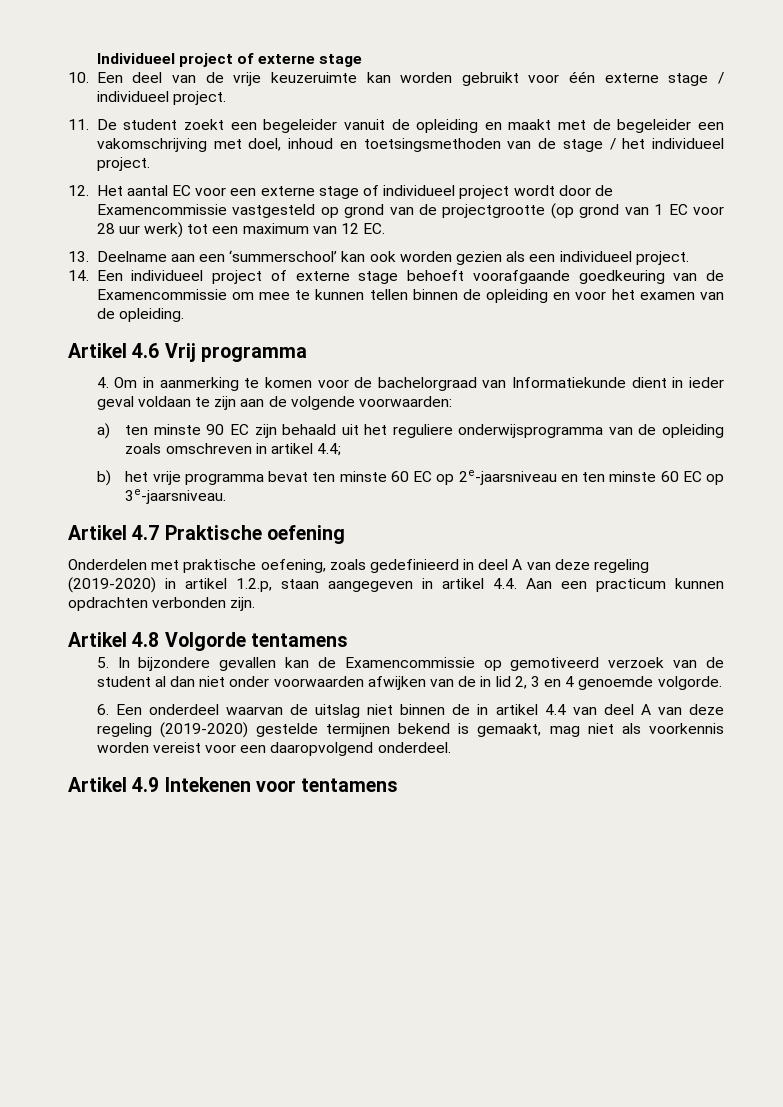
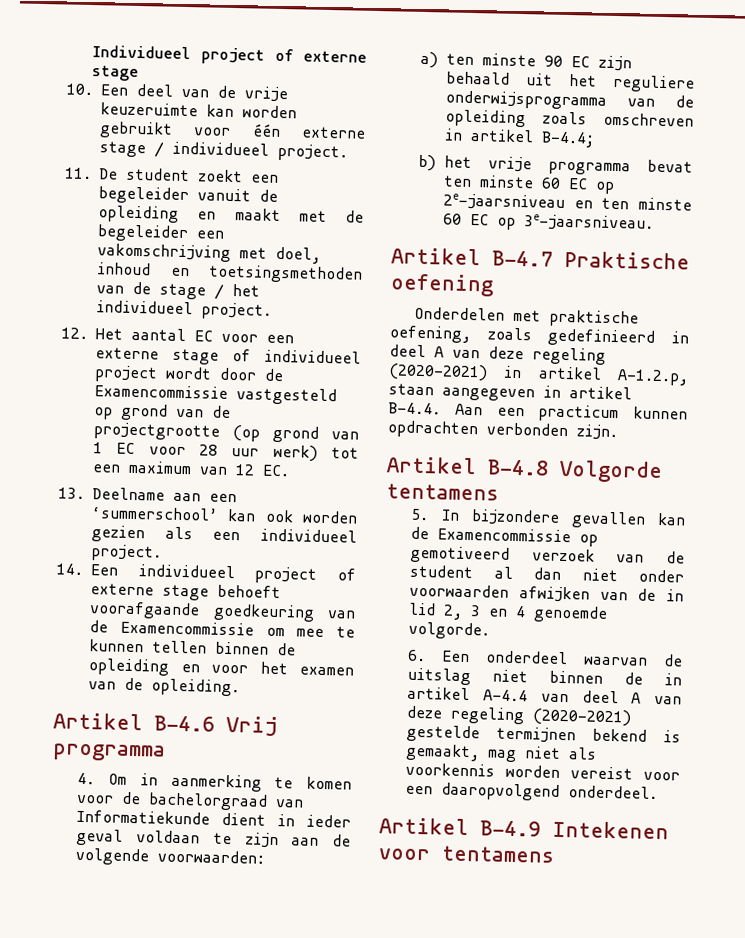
- Artikel 4.6 Vrij programma
+ Artikel B-4.6 Vrij programma
- a) ten minste 90 EC zijn behaald uit het reguliere onderwijsprogramma van de opleiding zoals omschreven in artikel 4.4;
+ a) ten minste 90 EC zijn behaald uit het reguliere onderwijsprogramma van de opleiding zoals omschreven in artikel B-4.4;
- Artikel 4.7 Praktische oefening
+ Artikel B-4.7 Praktische oefening
- Onderdelen met praktische oefening, zoals gedefinieerd in deel A van deze regeling (2019-2020) in artikel 1.2.p, staan aangegeven in artikel 4.4. Aan een practicum kunnen opdrachten verbonden zijn.
+ Onderdelen met praktische oefening, zoals gedefinieerd in deel A van deze regeling (2020-2021) in artikel A-1.2.p, staan aangegeven in artikel B-4.4. Aan een practicum kunnen opdrachten verbonden zijn.
- Artikel 4.8 Volgorde tentamens
+ Artikel B-4.8 Volgorde tentamens
- 6. Een onderdeel waarvan de uitslag niet binnen de in artikel 4.4 van deel A van deze regeling (2019-2020) gestelde termijnen bekend is gemaakt, mag niet als voorkennis worden vereist voor een daaropvolgend onderdeel.
+ 6. Een onderdeel waarvan de uitslag niet binnen de in artikel A-4.4 van deel A van deze regeling (2020-2021) gestelde termijnen bekend is gemaakt, mag niet als voorkennis worden vereist voor een daaropvolgend onderdeel.
- Artikel 4.9 Intekenen voor tentamens
+ Artikel B-4.9 Intekenen voor tentamens

